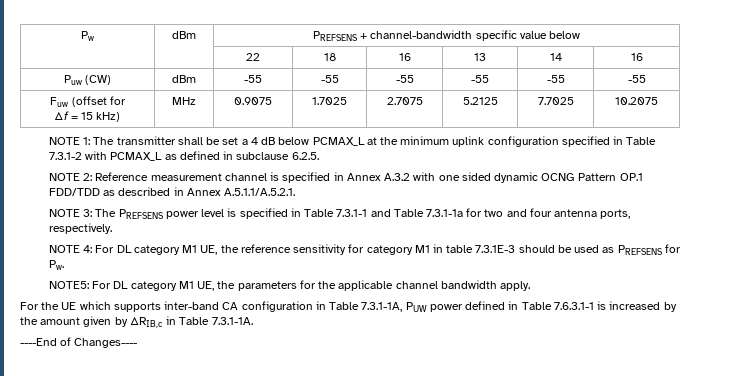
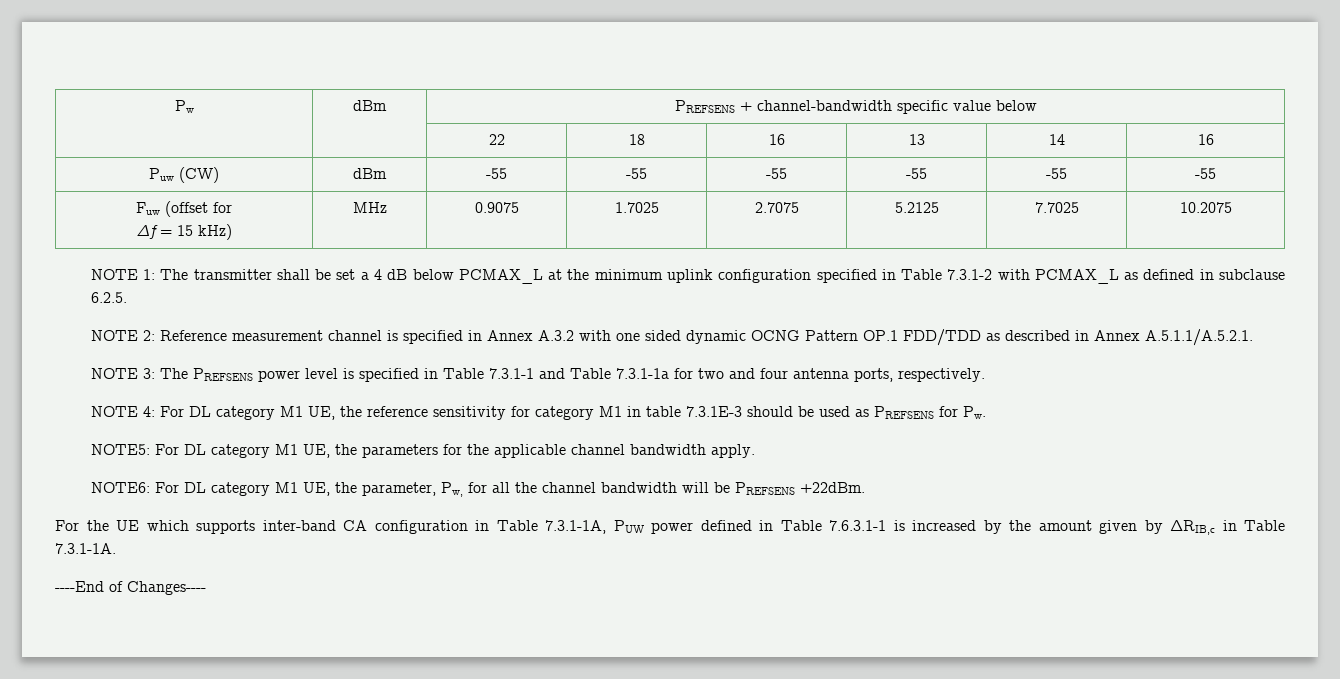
+ NOTE6: For DL category M1 UE, the parameter, Pw, for all the channel bandwidth will be PREFSENS +22dBm.

